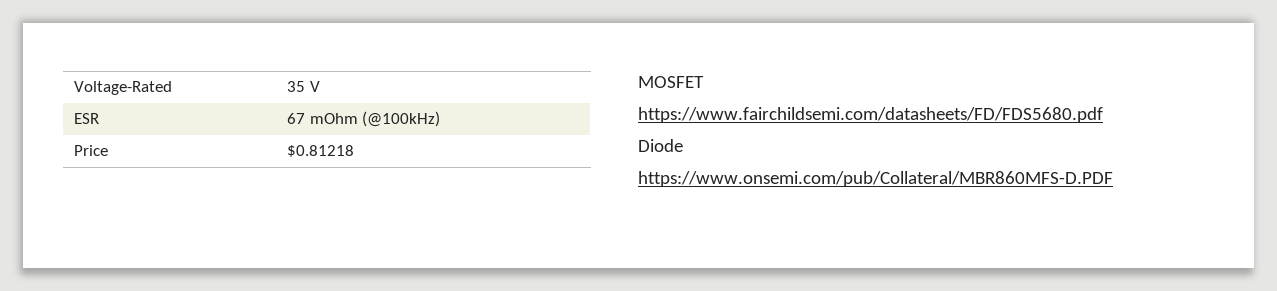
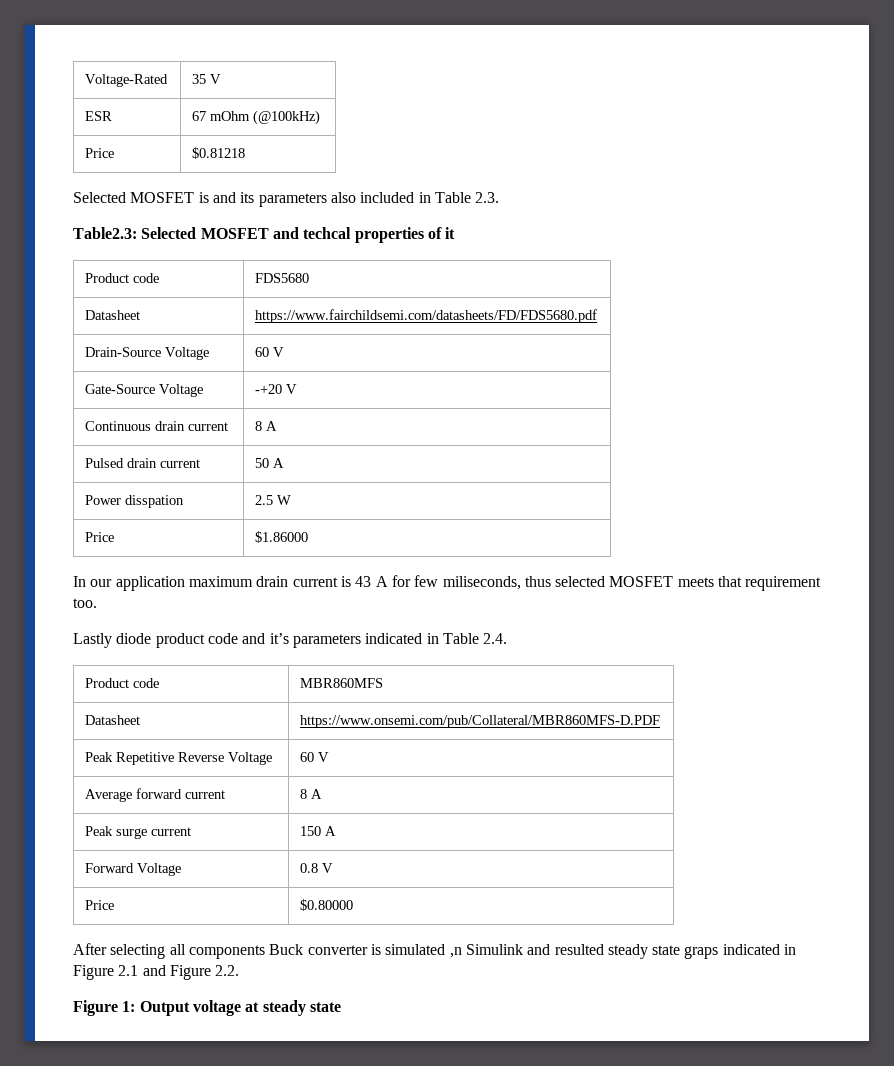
- MOSFET
- https://www.fairchildsemi.com/datasheets/FD/FDS5680.pdf
- Diode
- https://www.onsemi.com/pub/Collateral/MBR860MFS-D.PDF
+ Selected MOSFET is and its parameters also included in Table 2.3.
+ Table2.3: Selected MOSFET and techcal properties of it
+ Product code | FDS5680
+ Datasheet | https://www.fairchildsemi.com/datasheets/FD/FDS5680.pdf
+ Drain-Source Voltage | 60 V
+ Gate-Source Voltage | -+20 V
+ Continuous drain current | 8 A
+ Pulsed drain current | 50 A
+ Power disspation | 2.5 W
+ Price | $1.86000
+ In our application maximum drain current is 43 A for few miliseconds, thus selected MOSFET meets that requirement too.
+ Lastly diode product code and it’s parameters indicated in Table 2.4.
+ Product code | MBR860MFS
+ Datasheet | https://www.onsemi.com/pub/Collateral/MBR860MFS-D.PDF
+ Peak Repetitive Reverse Voltage | 60 V
+ Average forward current | 8 A
+ Peak surge current | 150 A
+ Forward Voltage | 0.8 V
+ Price | $0.80000
+ After selecting all components Buck converter is simulated ,n Simulink and resulted steady state graps indicated in Figure 2.1 and Figure 2.2.
+ Figure 1: Output voltage at steady state

